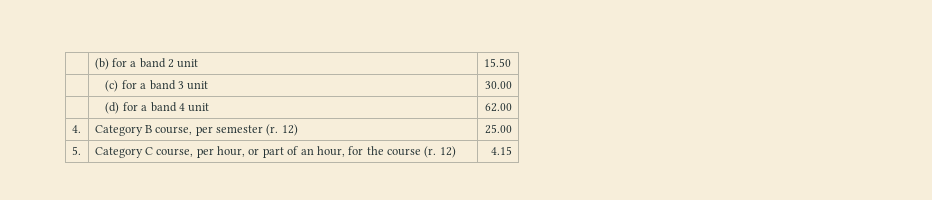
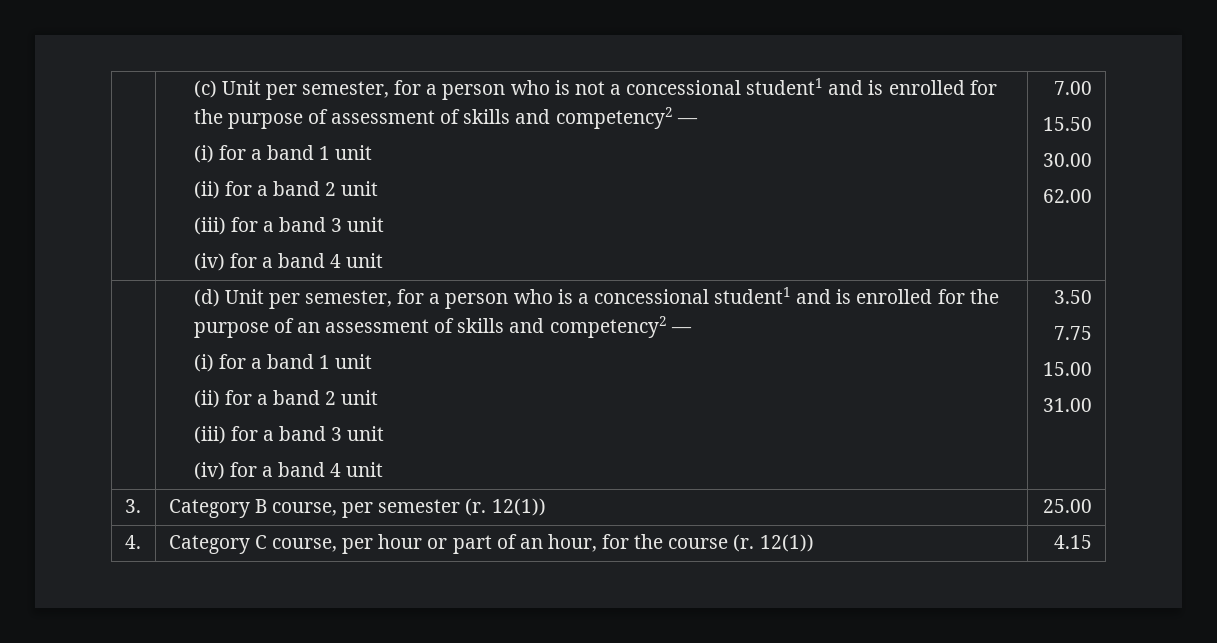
- (b) for a band 2 unit | 15.50
- | (c) for a band 3 unit | 30.00
- | (d) for a band 4 unit | 62.00
- 4. | Category B course, per semester (r. 12) | 25.00
+ (c) Unit per semester, for a person who is not a concessional student1 and is enrolled for the purpose of assessment of skills and competency2 —
+ (i) for a band 1 unit
+ (ii) for a band 2 unit
+ (iii) for a band 3 unit
+ (iv) for a band 4 unit | 7.00
+ 15.50
+ 30.00
+ 62.00
+ | (d) Unit per semester, for a person who is a concessional student1 and is enrolled for the purpose of an assessment of skills and competency2 —
+ (i) for a band 1 unit
+ (ii) for a band 2 unit
+ (iii) for a band 3 unit
+ (iv) for a band 4 unit | 3.50
+ 7.75
+ 15.00
+ 31.00
+ 3. | Category B course, per semester (r. 12(1)) | 25.00
- 5. | Category C course, per hour, or part of an hour, for the course (r. 12) | 4.15
+ 4. | Category C course, per hour or part of an hour, for the course (r. 12(1)) | 4.15

